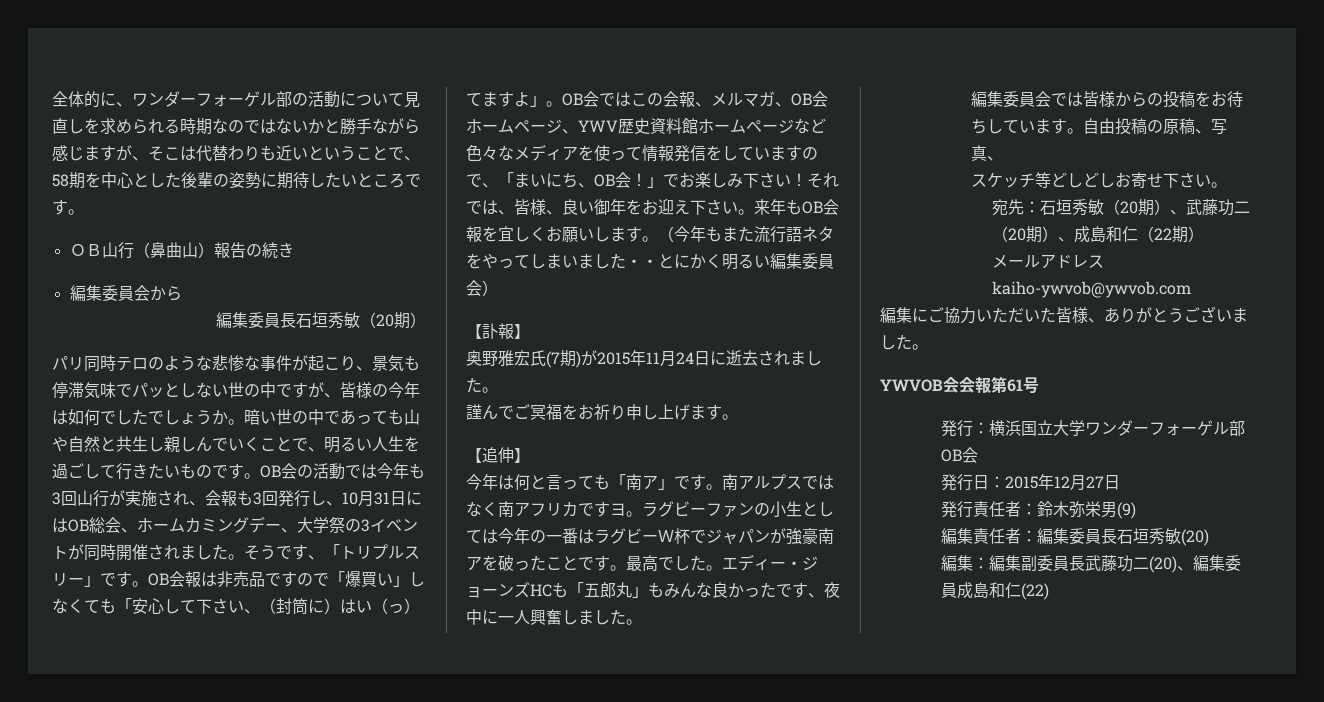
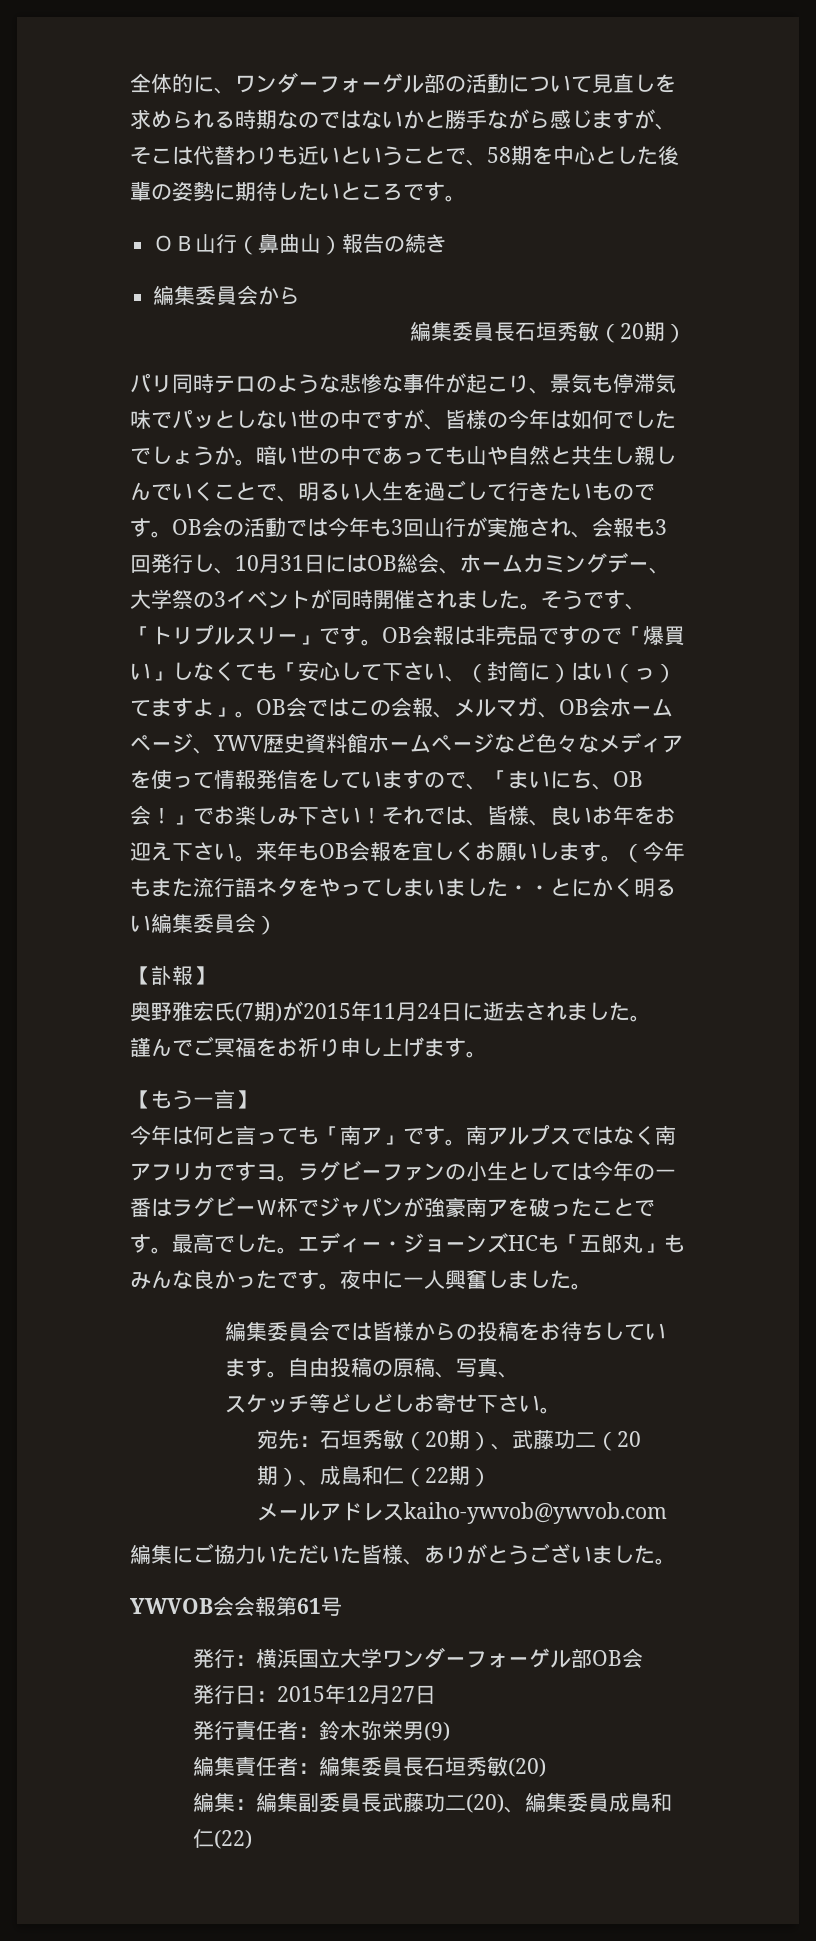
- それでは、皆様、良い御年をお迎え下さい。
+ それでは、皆様、良いお年をお迎え下さい。
- 【追伸】
+ 【もう一言】
- エディー・ジョーンズHCも「五郎丸」もみんな良かったです、夜中に一人興奮しました。
+ エディー・ジョーンズHCも「五郎丸」もみんな良かったです。夜中に一人興奮しました。

